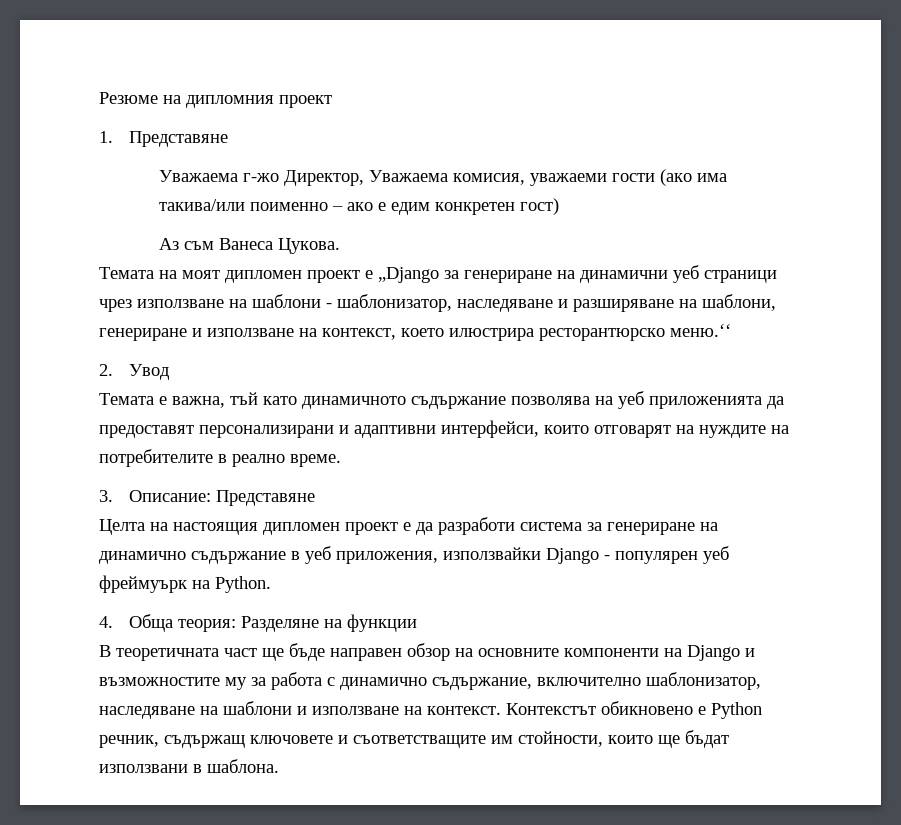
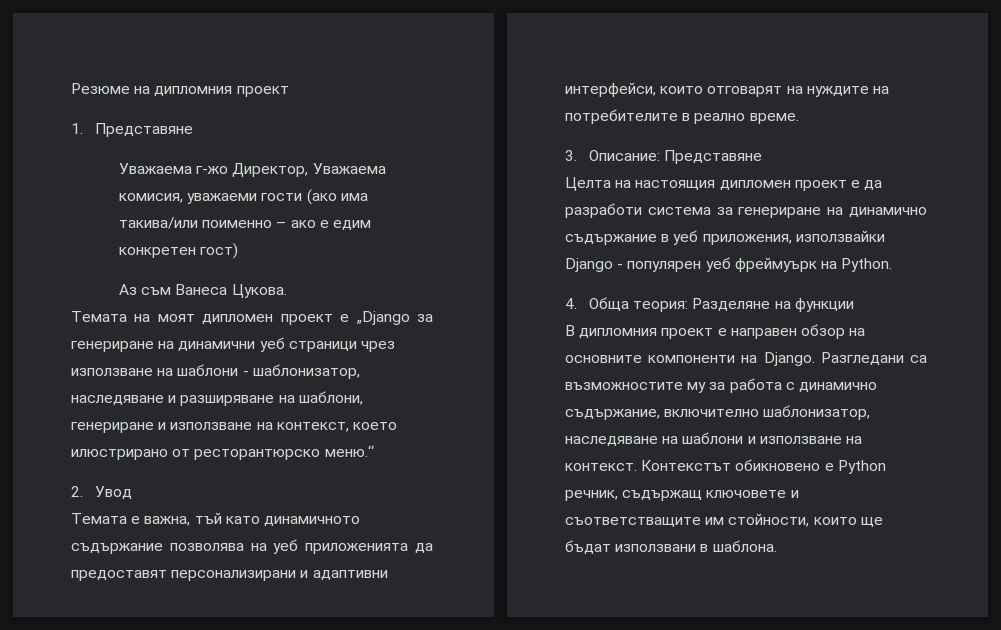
- Темата на моят дипломен проект е „Django за генериране на динамични уеб страници чрез използване на шаблони - шаблонизатор, наследяване и разширяване на шаблони, генериране и използване на контекст, което илюстрира ресторантюрско меню.‘‘
+ Темата на моят дипломен проект е „Django за генериране на динамични уеб страници чрез използване на шаблони - шаблонизатор, наследяване и разширяване на шаблони, генериране и използване на контекст, което илюстрирано от ресторантюрско меню.‘‘
- В теоретичната част ще бъде направен обзор на основните компоненти на Django и възможностите му за работа с динамично съдържание, включително шаблонизатор, наследяване на шаблони и използване на контекст.
+ В дипломния проект е направен обзор на основните компоненти на Django. Разгледани са възможностите му за работа с динамично съдържание, включително шаблонизатор, наследяване на шаблони и използване на контекст.

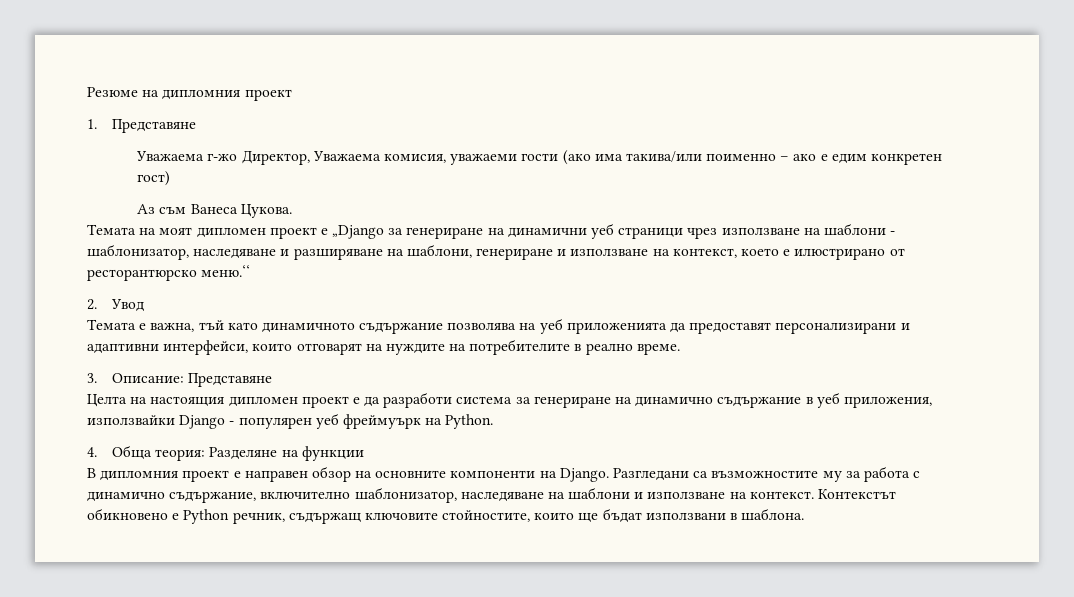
- Темата на моят дипломен проект е „Django за генериране на динамични уеб страници чрез използване на шаблони - шаблонизатор, наследяване и разширяване на шаблони, генериране и използване на контекст, което илюстрирано от ресторантюрско меню.‘‘
+ Темата на моят дипломен проект е „Django за генериране на динамични уеб страници чрез използване на шаблони - шаблонизатор, наследяване и разширяване на шаблони, генериране и използване на контекст, което е илюстрирано от ресторантюрско меню.‘‘
- Контекстът обикновено е Python речник, съдържащ ключовете и съответстващите им стойности, които ще бъдат използвани в шаблона.
+ Контекстът обикновено е Python речник, съдържащ ключовите стойностите, които ще бъдат използвани в шаблона.

